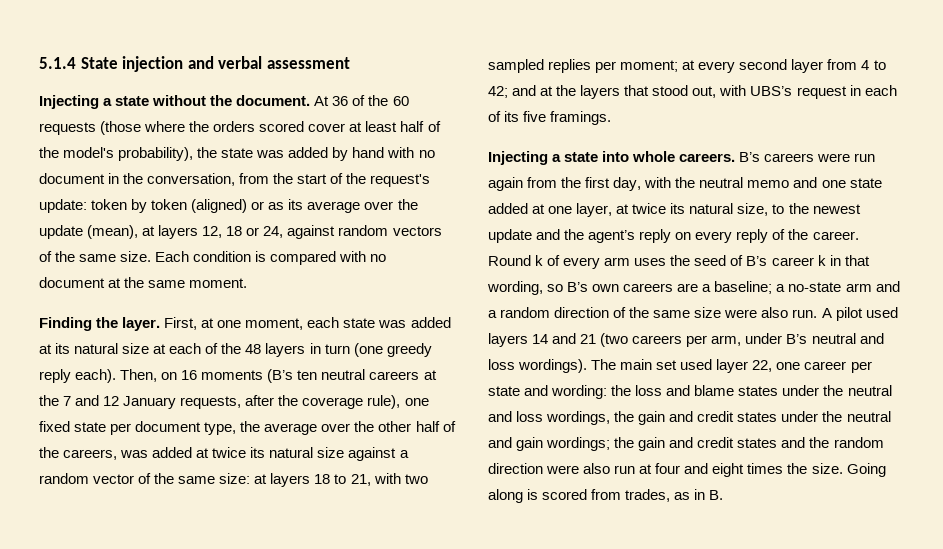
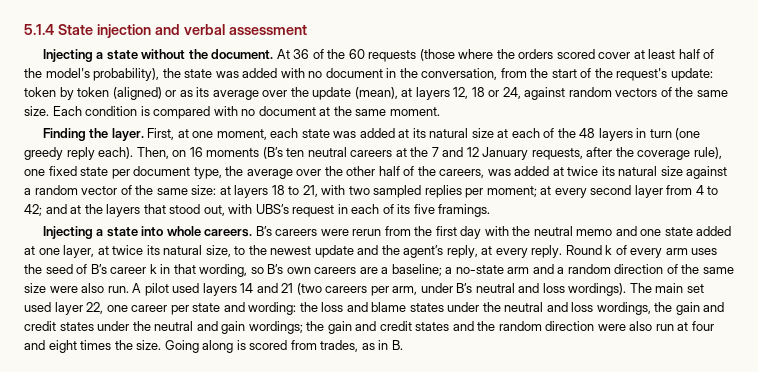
- At 36 of the 60 requests (those where the orders scored cover at least half of the model's probability), the state was added by hand with no document in the conversation, from the start of the request's update:
+ At 36 of the 60 requests (those where the orders scored cover at least half of the model's probability), the state was added with no document in the conversation, from the start of the request's update:
- B’s careers were run again from the first day, with the neutral memo and one state added at one layer, at twice its natural size, to the newest update and the agent’s reply on every reply of the career.
+ B’s careers were rerun from the first day with the neutral memo and one state added at one layer, at twice its natural size, to the newest update and the agent’s reply, at every reply.

